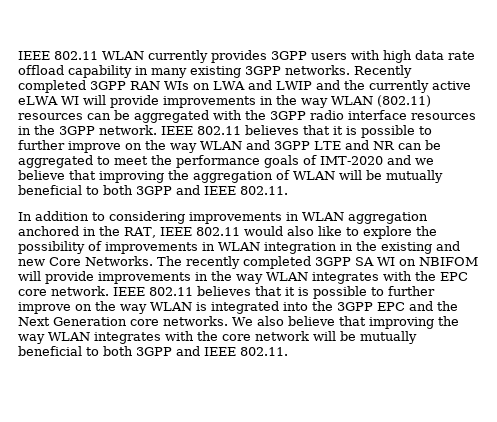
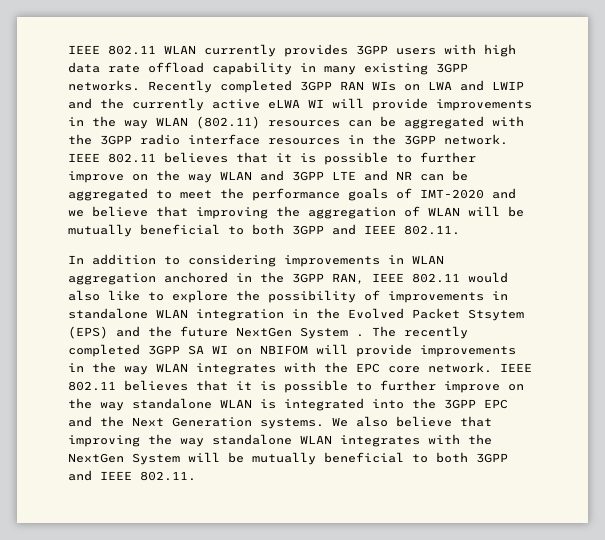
- In addition to considering improvements in WLAN aggregation anchored in the RAT, IEEE 802.11 would also like to explore the possibility of improvements in WLAN integration in the existing and new Core Networks.
+ In addition to considering improvements in WLAN aggregation anchored in the 3GPP RAN, IEEE 802.11 would also like to explore the possibility of improvements in standalone WLAN integration in the Evolved Packet Stsytem (EPS) and the future NextGen System .
- IEEE 802.11 believes that it is possible to further improve on the way WLAN is integrated into the 3GPP EPC and the Next Generation core networks.
+ IEEE 802.11 believes that it is possible to further improve on the way standalone WLAN is integrated into the 3GPP EPC and the Next Generation systems.
- We also believe that improving the way WLAN integrates with the core network will be mutually beneficial to both 3GPP and IEEE 802.11.
+ We also believe that improving the way standalone WLAN integrates with the NextGen System will be mutually beneficial to both 3GPP and IEEE 802.11.

